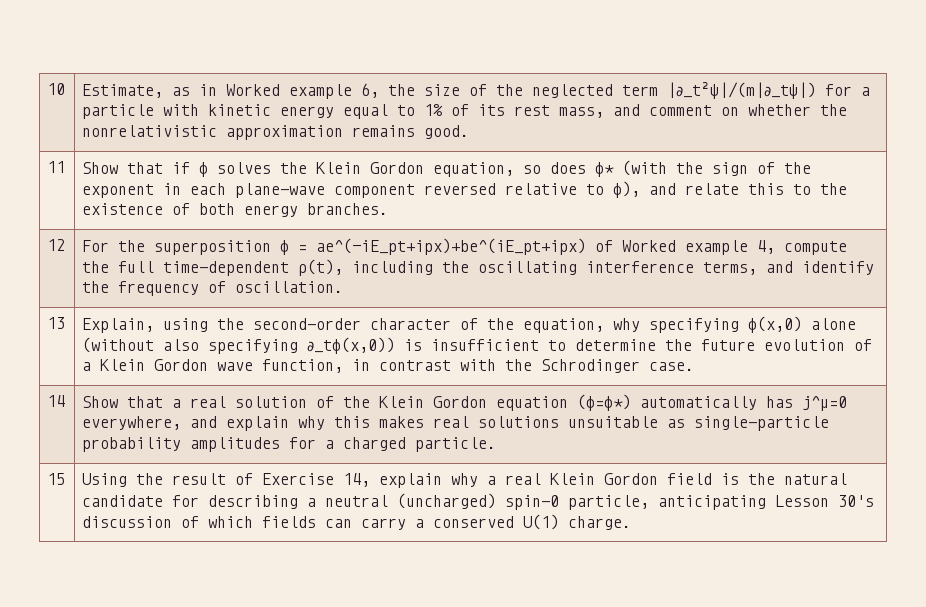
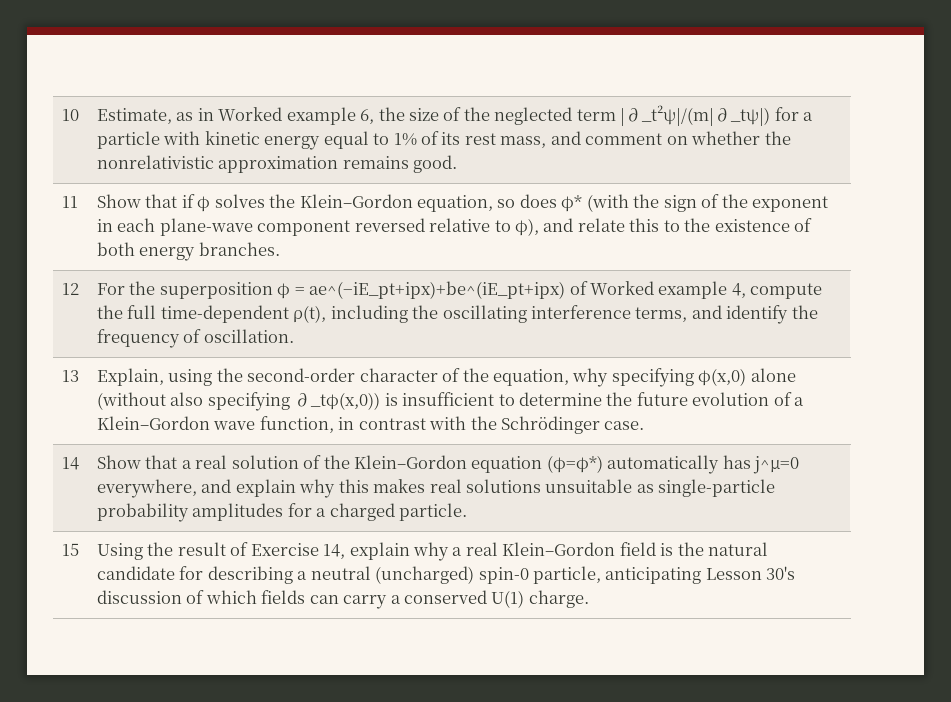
- 11 | Show that if φ solves the Klein Gordon equation, so does φ* (with the sign of the exponent in each plane-wave component reversed relative to φ), and relate this to the existence of both energy branches.
+ 11 | Show that if φ solves the Klein–Gordon equation, so does φ* (with the sign of the exponent in each plane-wave component reversed relative to φ), and relate this to the existence of both energy branches.
- 13 | Explain, using the second-order character of the equation, why specifying φ(x,0) alone (without also specifying ∂_tφ(x,0)) is insufficient to determine the future evolution of a Klein Gordon wave function, in contrast with the Schrodinger case.
+ 13 | Explain, using the second-order character of the equation, why specifying φ(x,0) alone (without also specifying ∂_tφ(x,0)) is insufficient to determine the future evolution of a Klein–Gordon wave function, in contrast with the Schrödinger case.
- 14 | Show that a real solution of the Klein Gordon equation (φ=φ*) automatically has j^μ=0 everywhere, and explain why this makes real solutions unsuitable as single-particle probability amplitudes for a charged particle.
+ 14 | Show that a real solution of the Klein–Gordon equation (φ=φ*) automatically has j^μ=0 everywhere, and explain why this makes real solutions unsuitable as single-particle probability amplitudes for a charged particle.
- 15 | Using the result of Exercise 14, explain why a real Klein Gordon field is the natural candidate for describing a neutral (uncharged) spin-0 particle, anticipating Lesson 30's discussion of which fields can carry a conserved U(1) charge.
+ 15 | Using the result of Exercise 14, explain why a real Klein–Gordon field is the natural candidate for describing a neutral (uncharged) spin-0 particle, anticipating Lesson 30's discussion of which fields can carry a conserved U(1) charge.

